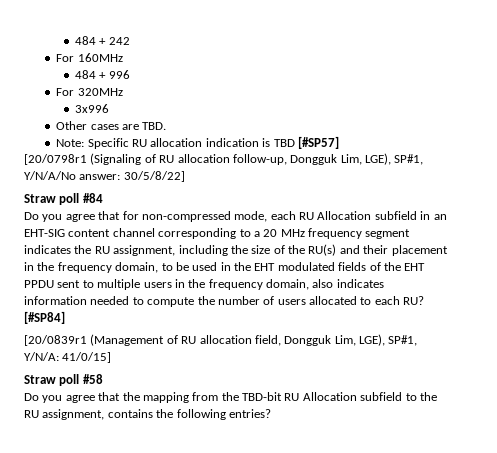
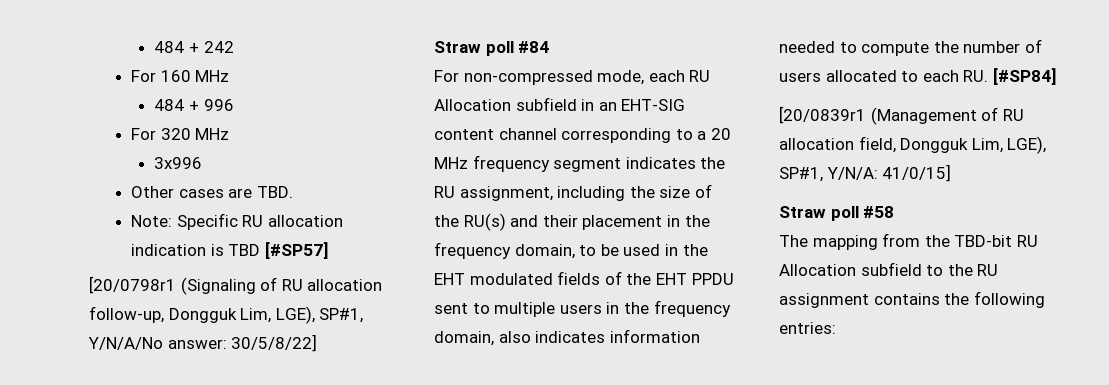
- For 160MHz
+ For 160 MHz
- For 320MHz
+ For 320 MHz
- Do you agree that for non-compressed mode, each RU Allocation subfield in an EHT-SIG content channel corresponding to a 20 MHz frequency segment indicates the RU assignment, including the size of the RU(s) and their placement in the frequency domain, to be used in the EHT modulated fields of the EHT PPDU sent to multiple users in the frequency domain, also indicates information needed to compute the number of users allocated to each RU? [#SP84]
+ For non-compressed mode, each RU Allocation subfield in an EHT-SIG content channel corresponding to a 20 MHz frequency segment indicates the RU assignment, including the size of the RU(s) and their placement in the frequency domain, to be used in the EHT modulated fields of the EHT PPDU sent to multiple users in the frequency domain, also indicates information needed to compute the number of users allocated to each RU. [#SP84]
- Do you agree that the mapping from the TBD-bit RU Allocation subfield to the RU assignment, contains the following entries?
+ The mapping from the TBD-bit RU Allocation subfield to the RU assignment contains the following entries:

